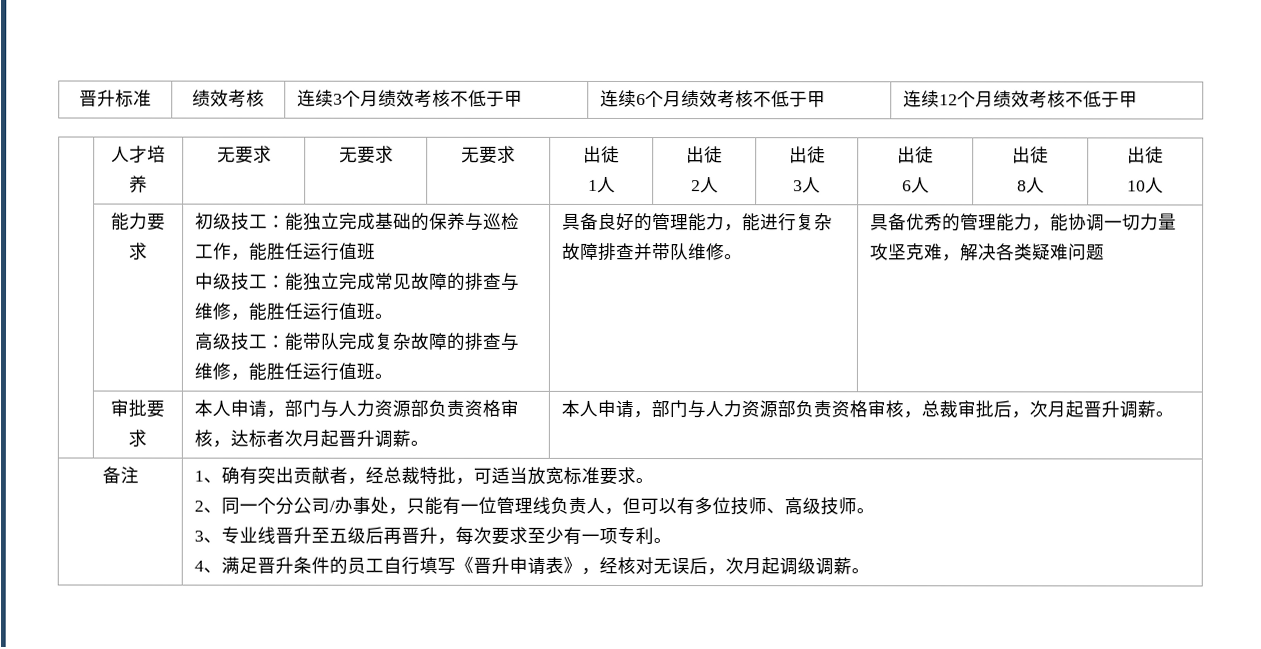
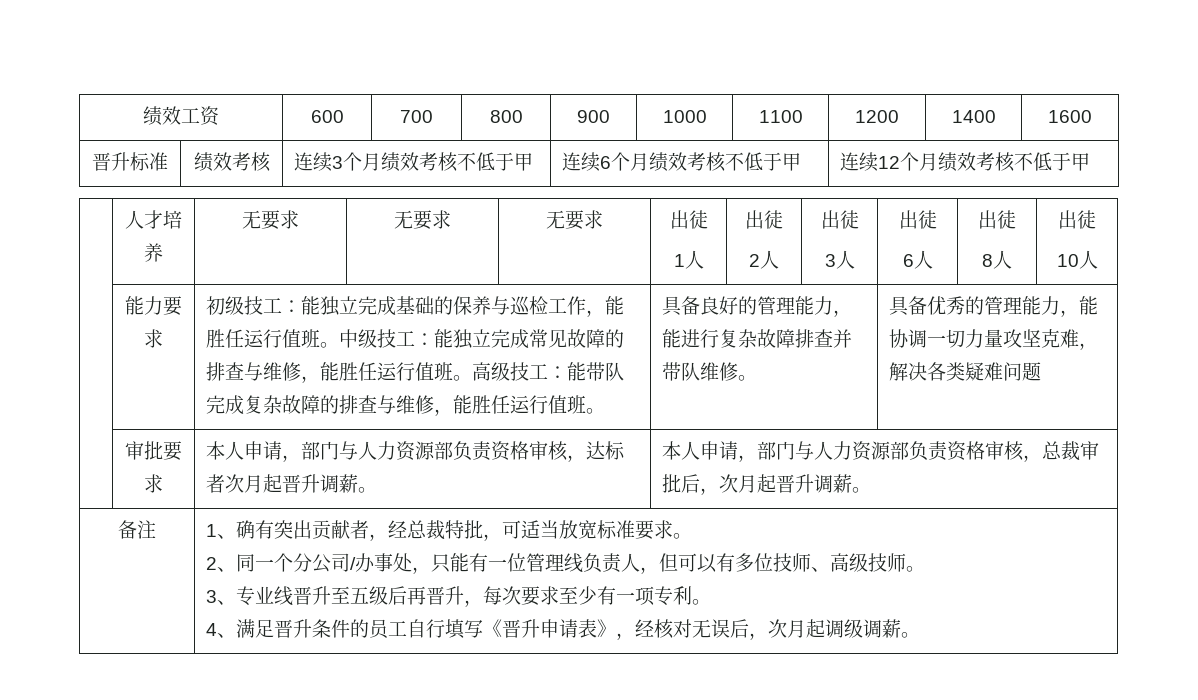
+ 绩效工资 | 600 | 700 | 800 | 900 | 1000 | 1100 | 1200 | 1400 | 1600
- 初级技工：能独立完成基础的保养与巡检工作，能胜任运行值班
- 中级技工：能独立完成常见故障的排查与维修，能胜任运行值班。
- 高级技工：能带队完成复杂故障的排查与维修，能胜任运行值班。
+ 初级技工：能独立完成基础的保养与巡检工作，能胜任运行值班。中级技工：能独立完成常见故障的排查与维修，能胜任运行值班。高级技工：能带队完成复杂故障的排查与维修，能胜任运行值班。

